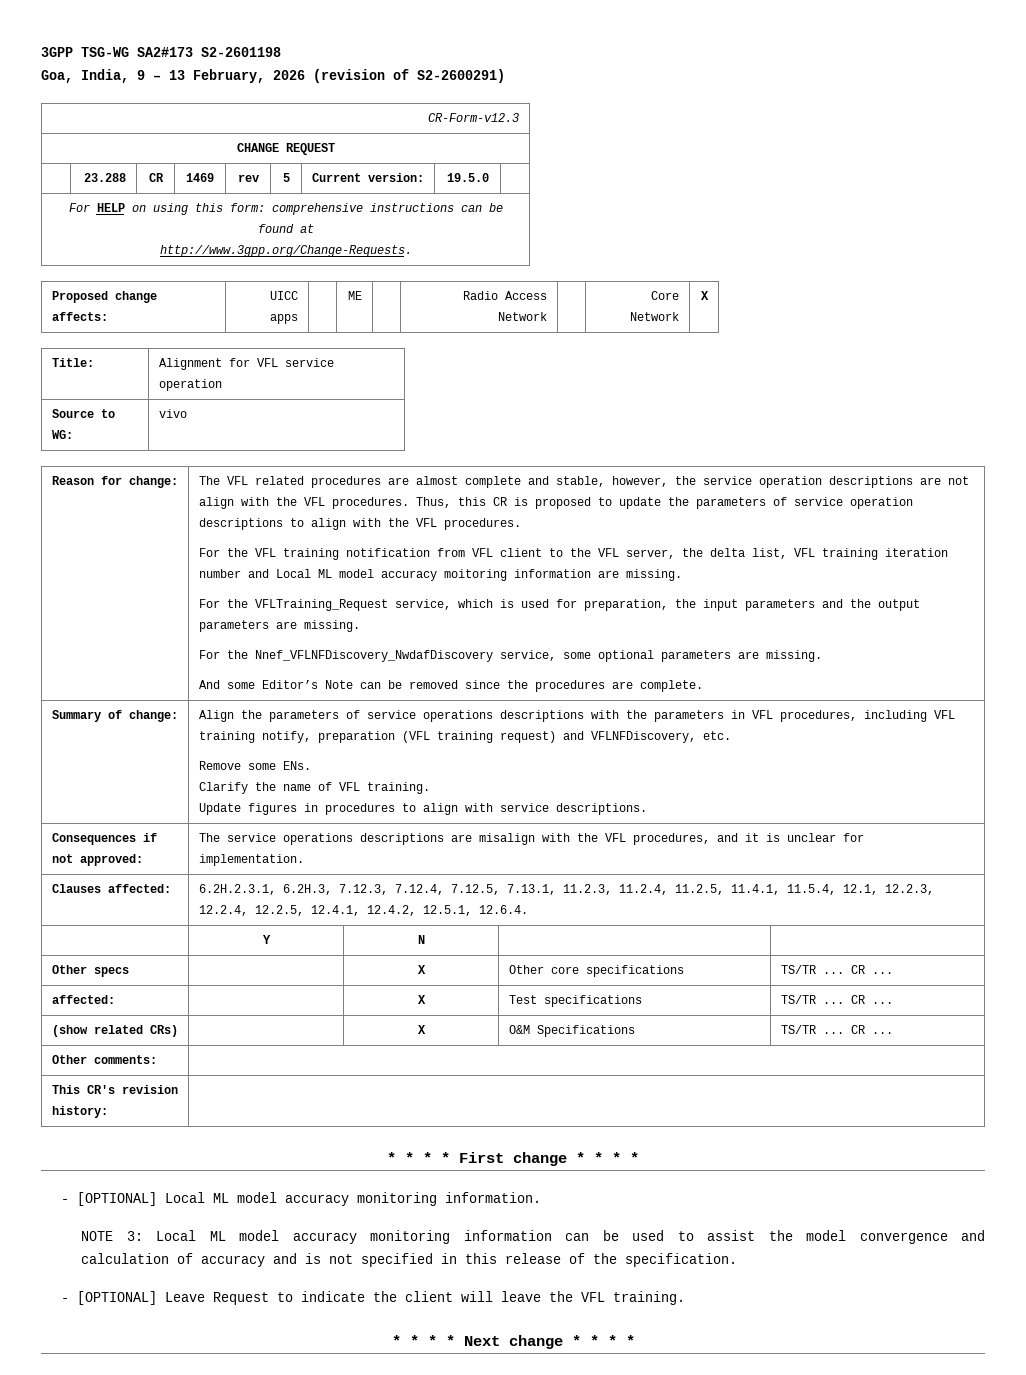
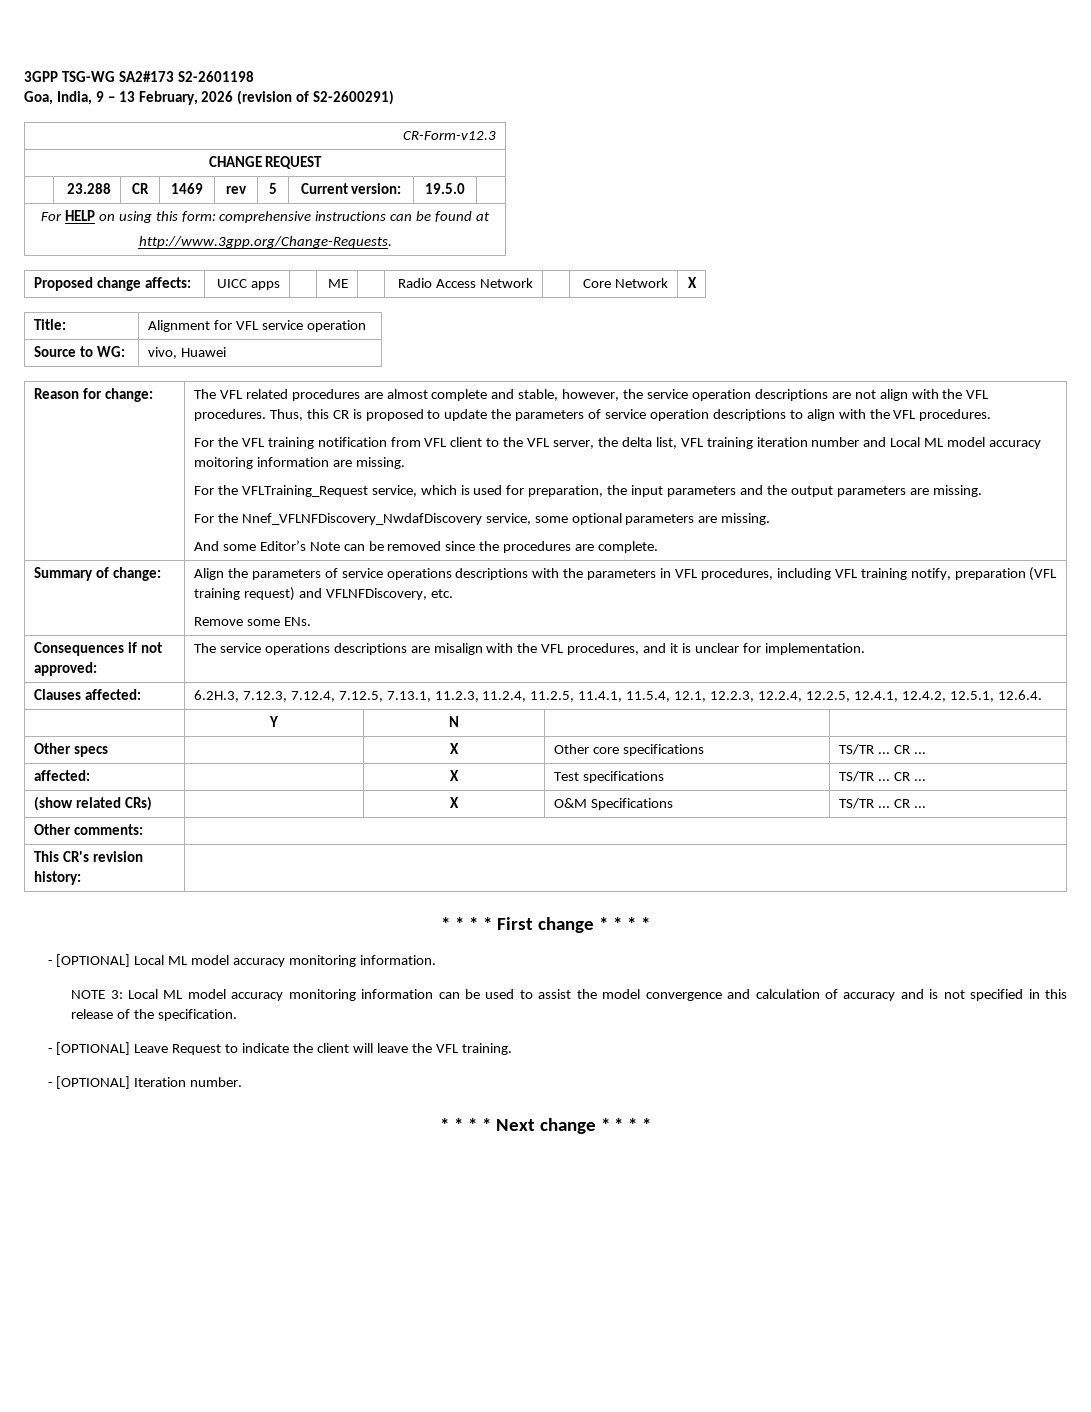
- Source to WG: | vivo
+ Source to WG: | vivo, Huawei
- Clarify the name of VFL training.
- Update figures in procedures to align with service descriptions.
- Clauses affected: | 6.2H.2.3.1, 6.2H.3, 7.12.3, 7.12.4, 7.12.5, 7.13.1, 11.2.3, 11.2.4, 11.2.5, 11.4.1, 11.5.4, 12.1, 12.2.3, 12.2.4, 12.2.5, 12.4.1, 12.4.2, 12.5.1, 12.6.4.
+ Clauses affected: | 6.2H.3, 7.12.3, 7.12.4, 7.12.5, 7.13.1, 11.2.3, 11.2.4, 11.2.5, 11.4.1, 11.5.4, 12.1, 12.2.3, 12.2.4, 12.2.5, 12.4.1, 12.4.2, 12.5.1, 12.6.4.
+ - [OPTIONAL] Iteration number.

